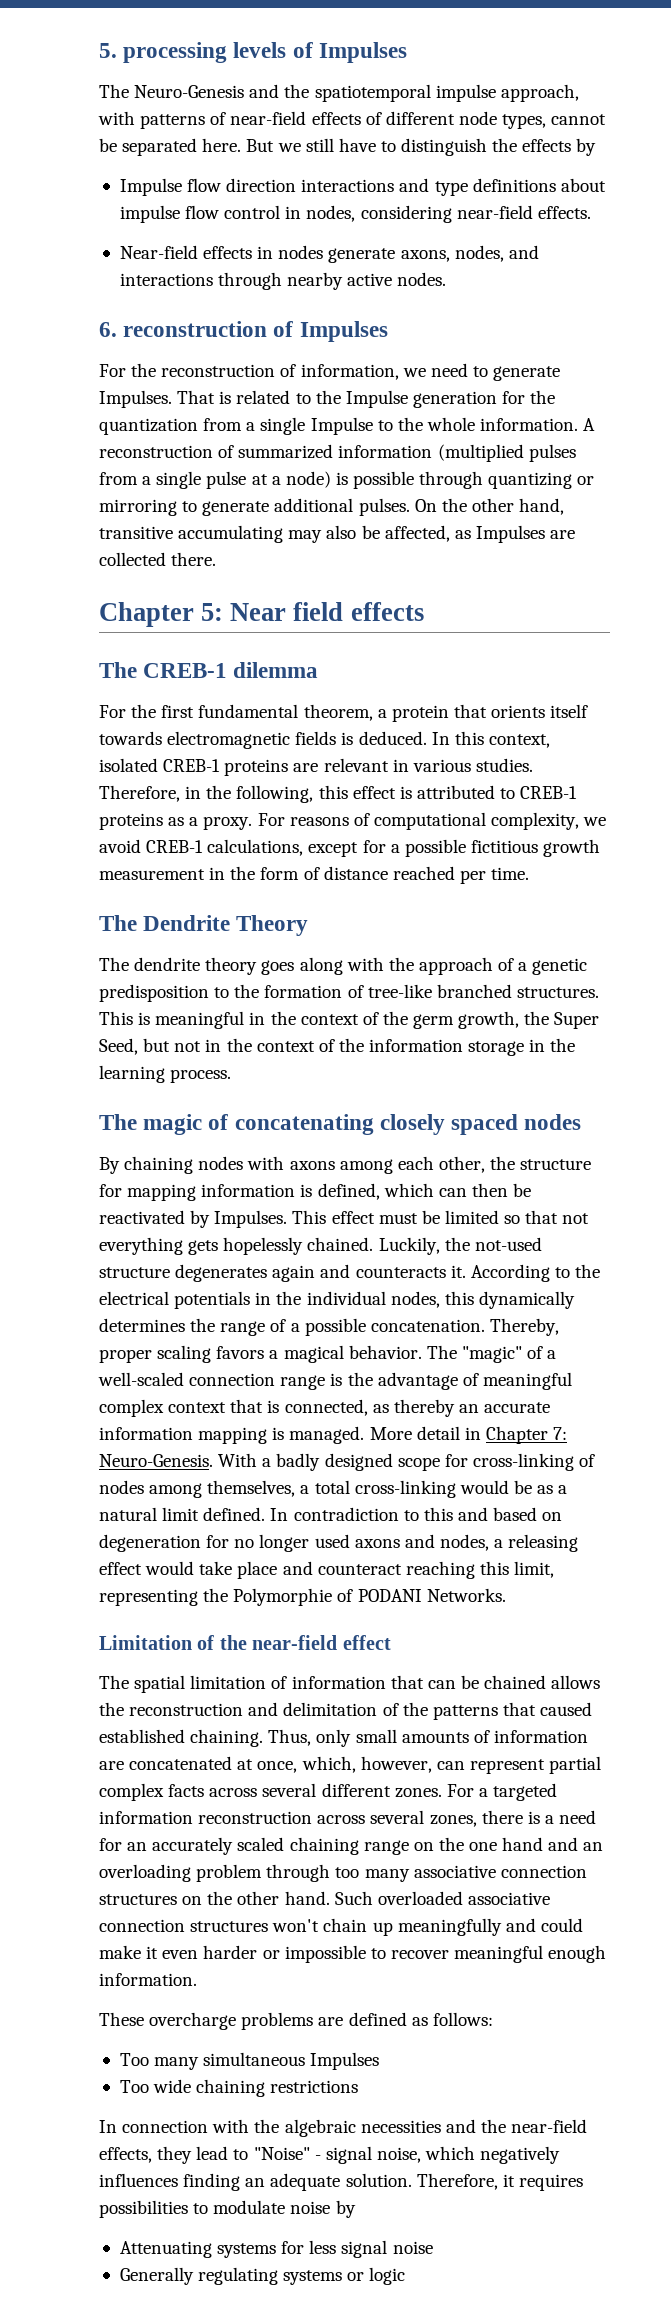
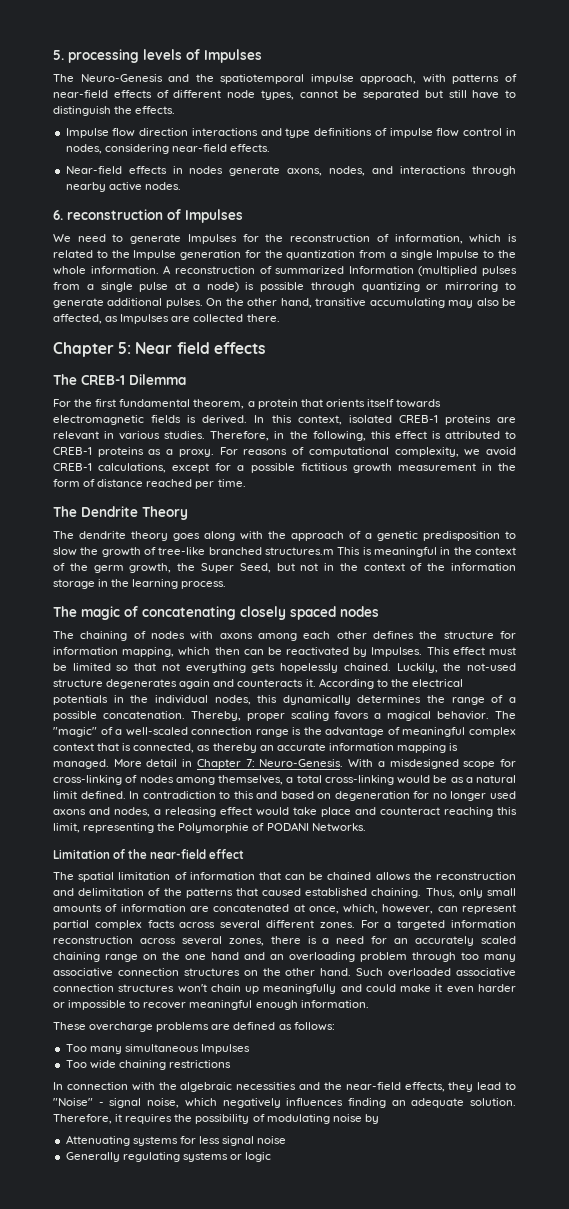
- The Neuro-Genesis and the spatiotemporal impulse approach, with patterns of near-field effects of different node types, cannot be separated here. But we still have to distinguish the effects by
+ The Neuro-Genesis and the spatiotemporal impulse approach, with patterns of near-field effects of different node types, cannot be separated but still have to distinguish the effects.
- Impulse flow direction interactions and type definitions about impulse flow control in nodes, considering near-field effects.
+ Impulse flow direction interactions and type definitions of impulse flow control in nodes, considering near-field effects.
- For the reconstruction of information, we need to generate Impulses. That is related to the Impulse generation for the quantization from a single Impulse to the whole information.
+ We need to generate Impulses for the reconstruction of information, which is related to the Impulse generation for the quantization from a single Impulse to the whole information.
- A reconstruction of summarized information (multiplied pulses from a single pulse at a node) is possible through quantizing or mirroring to generate additional pulses.
+ A reconstruction of summarized Information (multiplied pulses from a single pulse at a node) is possible through quantizing or mirroring to generate additional pulses.
- The CREB-1 dilemma
+ The CREB-1 Dilemma
- For the first fundamental theorem, a protein that orients itself towards electromagnetic fields is deduced.
+ For the first fundamental theorem, a protein that orients itself towards electromagnetic fields is derived.
- The dendrite theory goes along with the approach of a genetic predisposition to the formation of tree-like branched structures. This is meaningful in the context of the germ growth, the Super Seed, but not in the context of the information storage in the learning process.
+ The dendrite theory goes along with the approach of a genetic predisposition to slow the growth of tree-like branched structures.m This is meaningful in the context of the germ growth, the Super Seed, but not in the context of the information storage in the learning process.
- By chaining nodes with axons among each other, the structure for mapping information is defined, which can then be reactivated by Impulses.
+ The chaining of nodes with axons among each other defines the structure for information mapping, which then can be reactivated by Impulses.
- With a badly designed scope for cross-linking of nodes among themselves, a total cross-linking would be as a natural limit defined.
+ With a misdesigned scope for cross-linking of nodes among themselves, a total cross-linking would be as a natural limit defined.
- Therefore, it requires possibilities to modulate noise by
+ Therefore, it requires the possibility of modulating noise by

